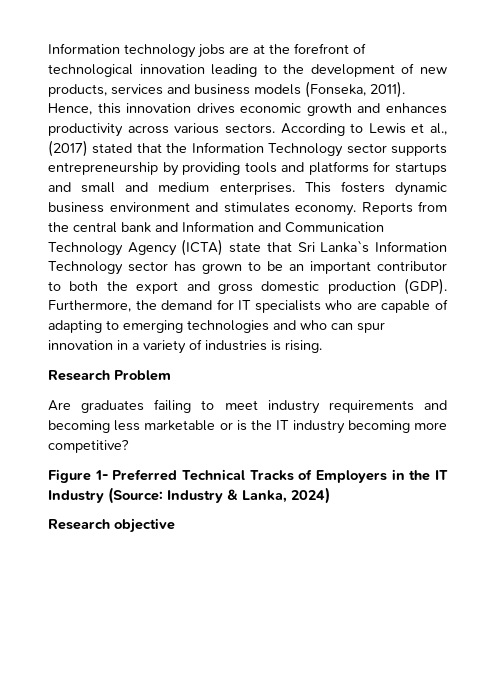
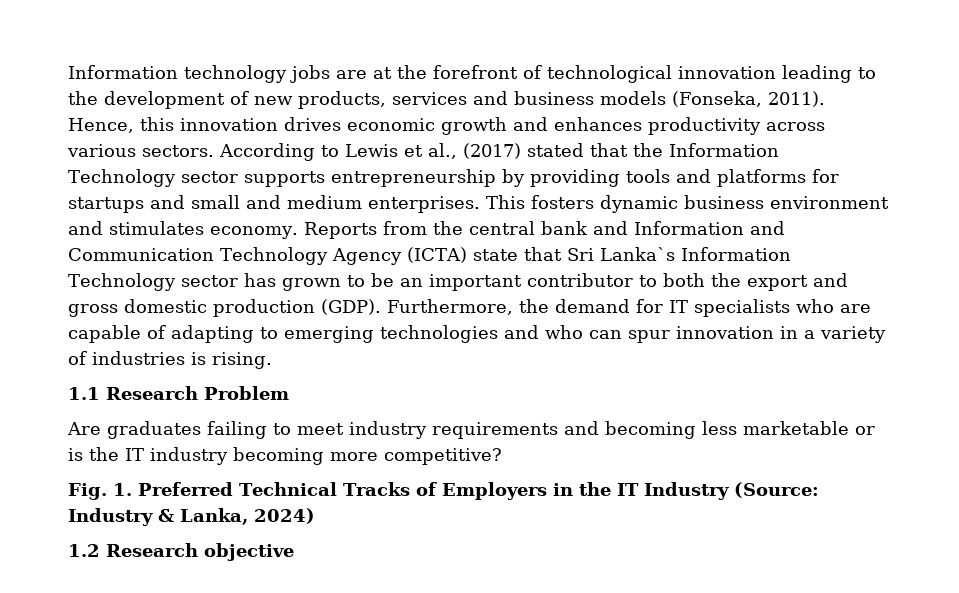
- Research Problem
+ 1.1 Research Problem
- Figure 1- Preferred Technical Tracks of Employers in the IT Industry (Source: Industry & Lanka, 2024)
+ Fig. 1. Preferred Technical Tracks of Employers in the IT Industry (Source: Industry & Lanka, 2024)
- Research objective
+ 1.2 Research objective

